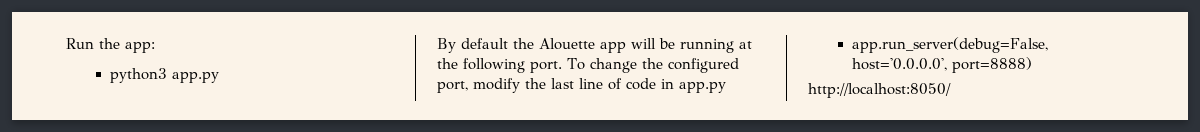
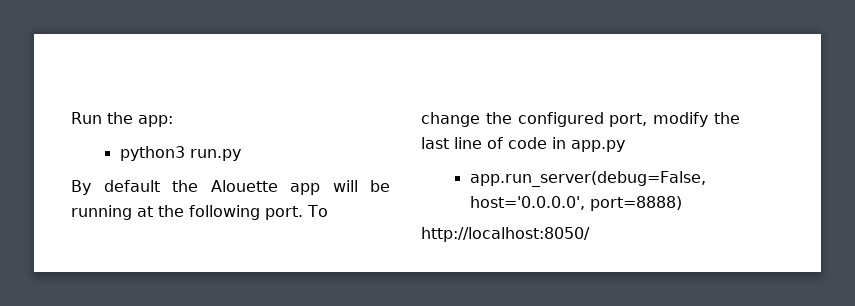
- python3 app.py
+ python3 run.py

